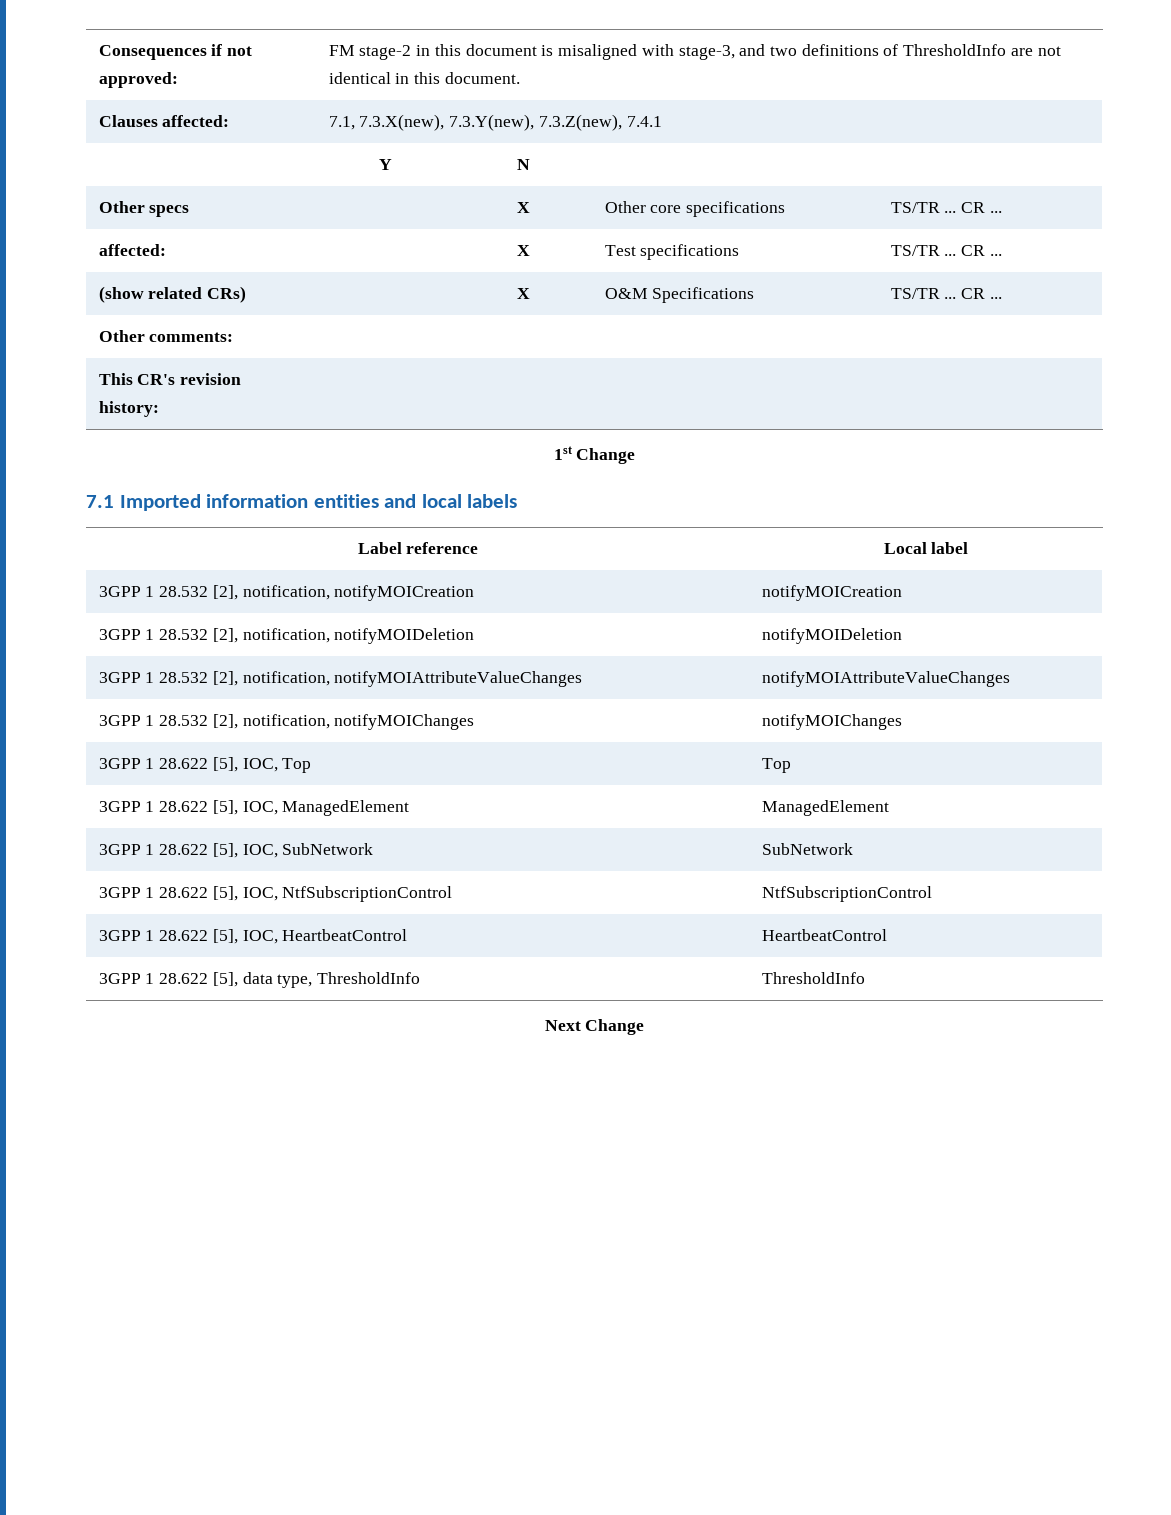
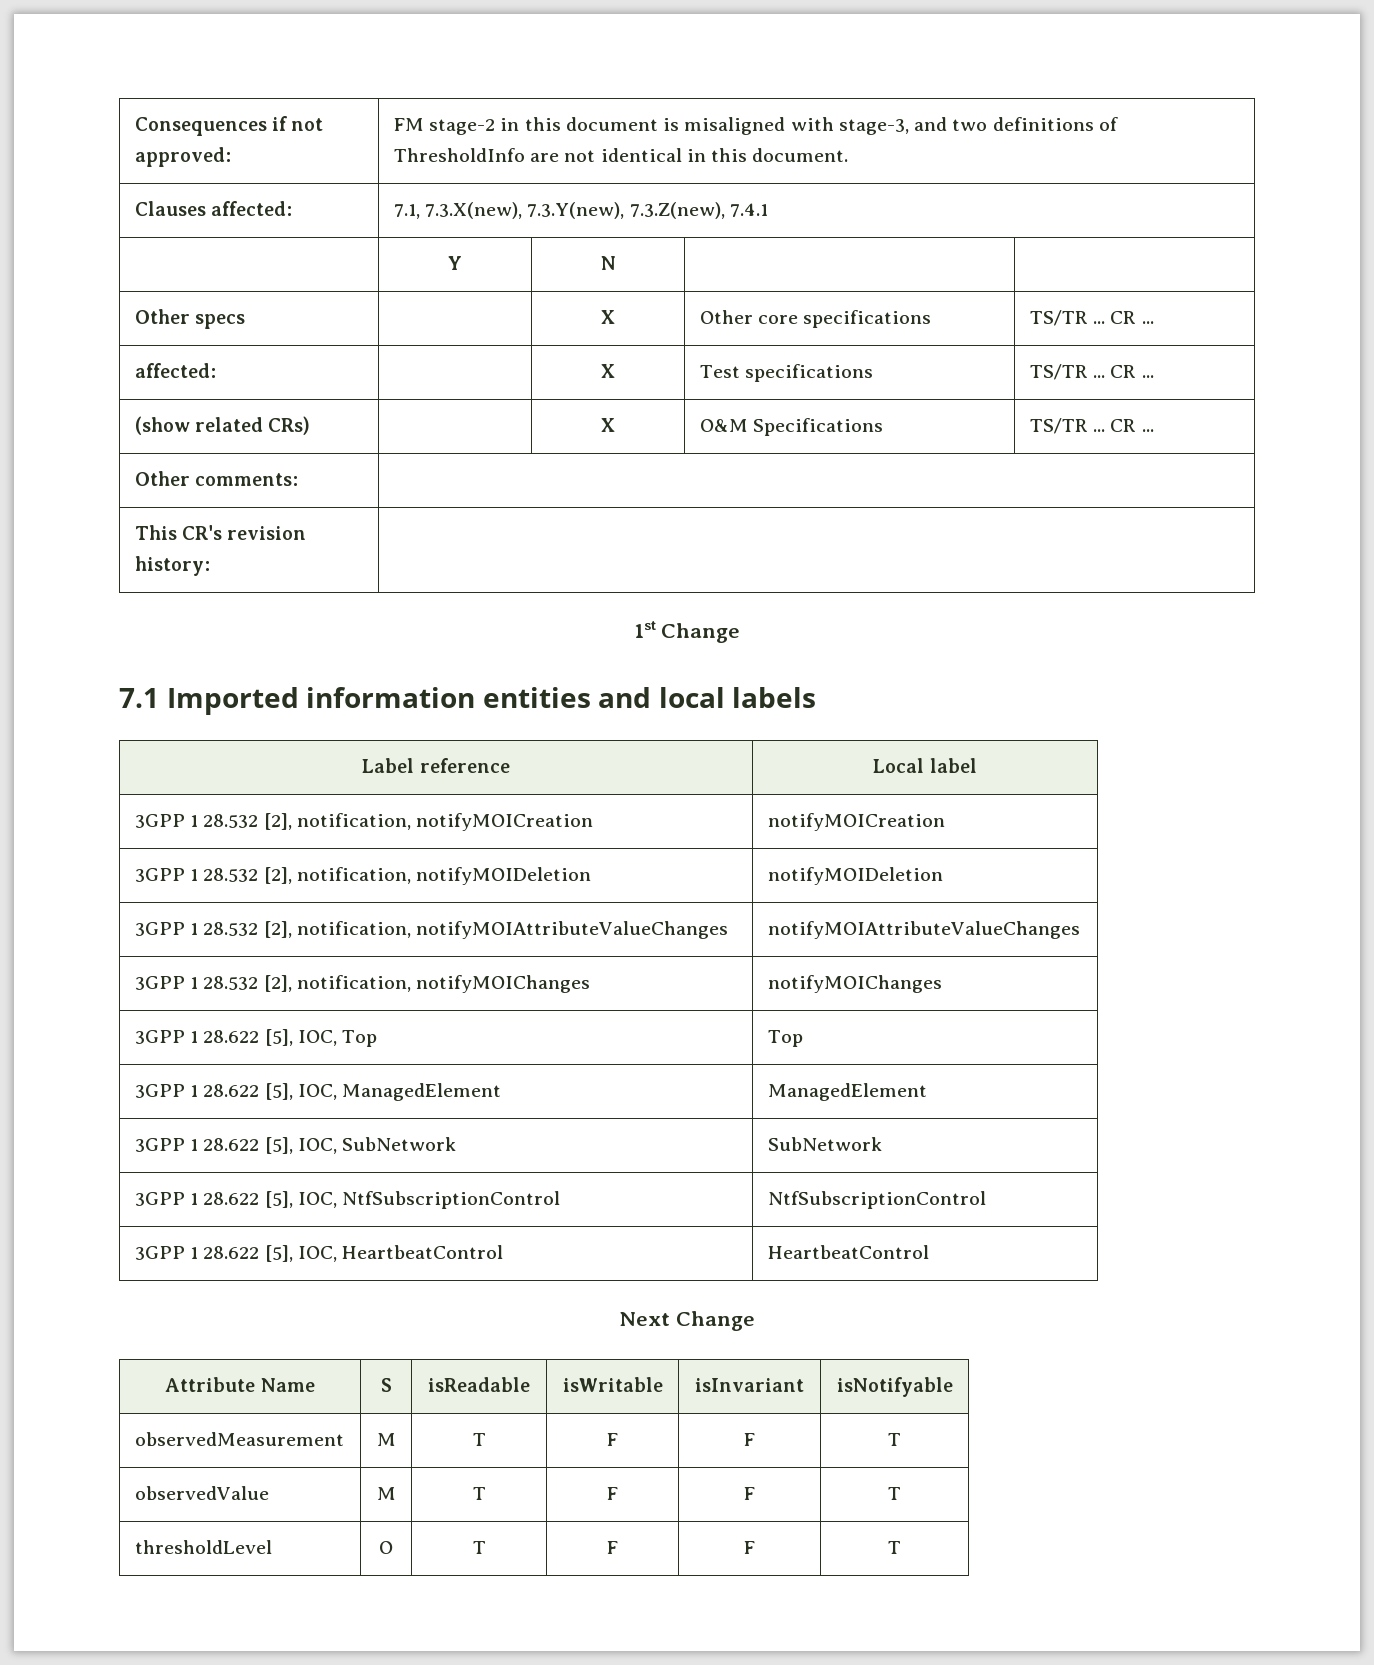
- 3GPP 1 28.622 [5], data type, ThresholdInfo | ThresholdInfo
  Next Change
+ Attribute Name | S | isReadable | isWritable | isInvariant | isNotifyable
+ observedMeasurement | M | T | F | F | T
+ observedValue | M | T | F | F | T
+ thresholdLevel | O | T | F | F | T

